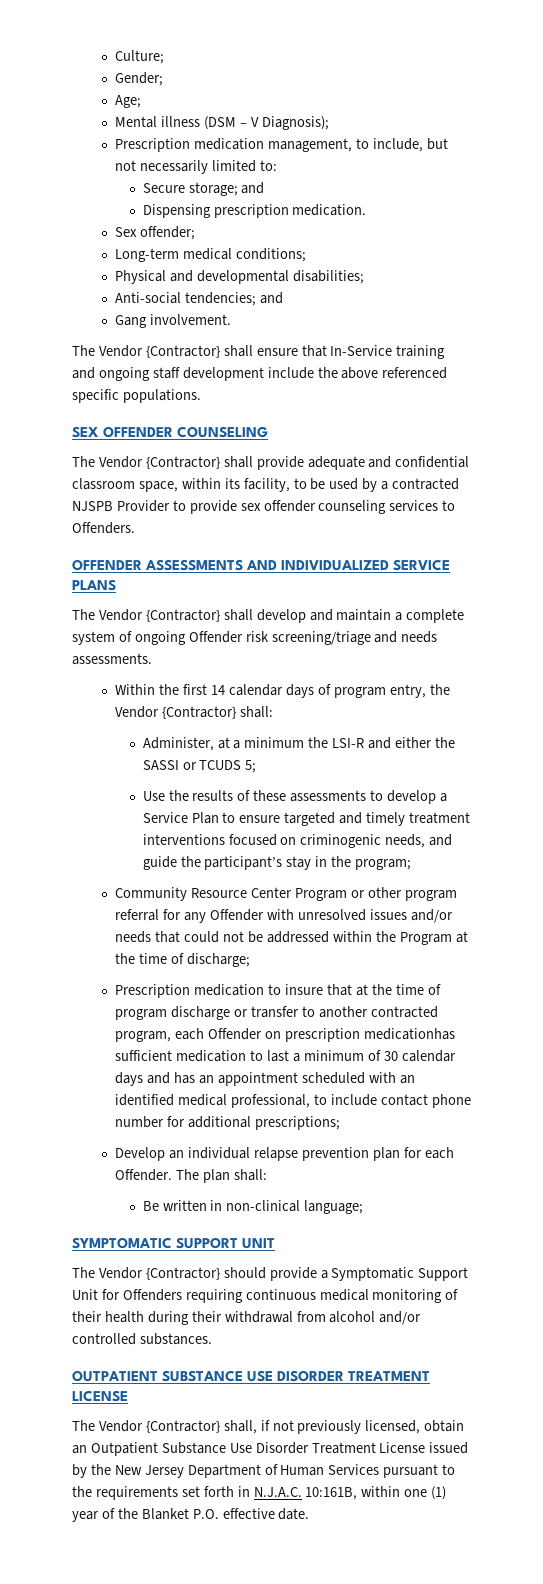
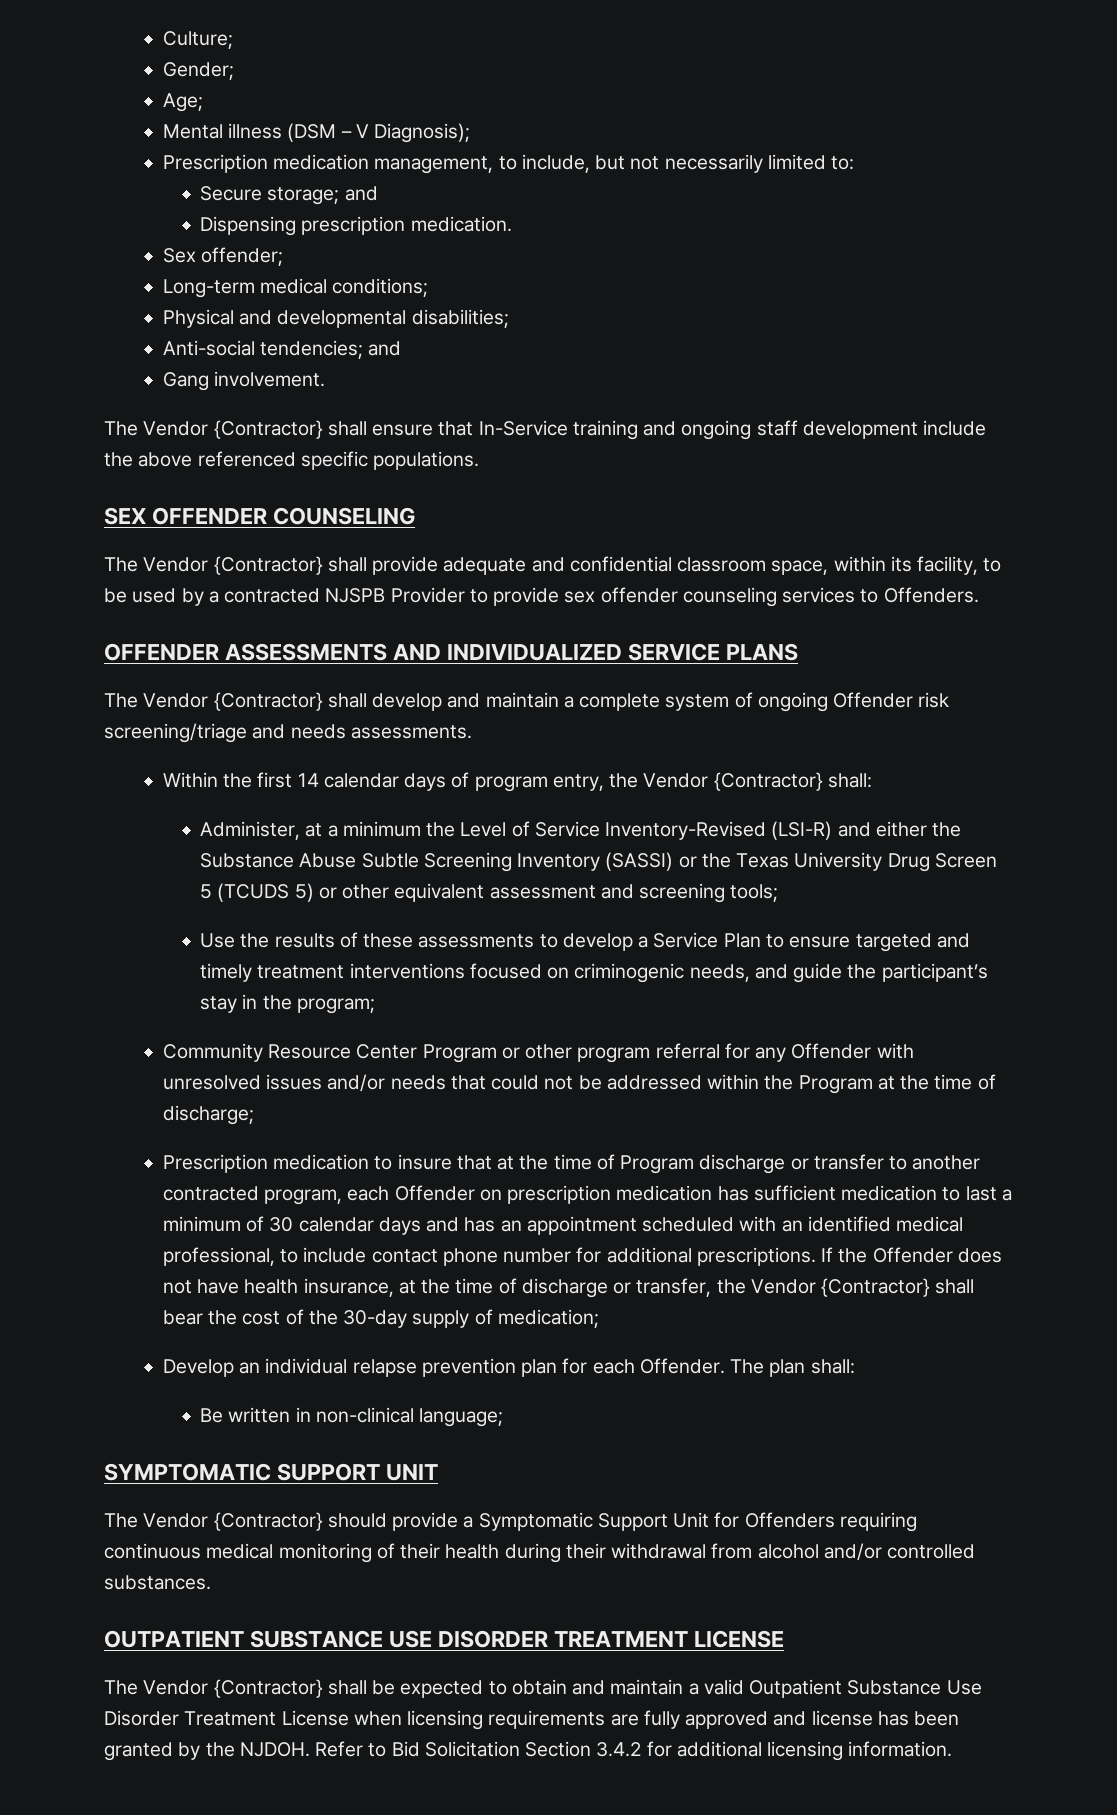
- Administer, at a minimum the LSI-R and either the SASSI or TCUDS 5;
+ Administer, at a minimum the Level of Service Inventory-Revised (LSI-R) and either the Substance Abuse Subtle Screening Inventory (SASSI) or the Texas University Drug Screen 5 (TCUDS 5) or other equivalent assessment and screening tools;
- Prescription medication to insure that at the time of program discharge or transfer to another contracted program, each Offender on prescription medicationhas sufficient medication to last a minimum of 30 calendar days and has an appointment scheduled with an identified medical professional, to include contact phone number for additional prescriptions;
+ Prescription medication to insure that at the time of Program discharge or transfer to another contracted program, each Offender on prescription medication has sufficient medication to last a minimum of 30 calendar days and has an appointment scheduled with an identified medical professional, to include contact phone number for additional prescriptions. If the Offender does not have health insurance, at the time of discharge or transfer, the Vendor {Contractor} shall bear the cost of the 30-day supply of medication;
- The Vendor {Contractor} shall, if not previously licensed, obtain an Outpatient Substance Use Disorder Treatment License issued by the New Jersey Department of Human Services pursuant to the requirements set forth in N.J.A.C. 10:161B, within one (1) year of the Blanket P.O. effective date.
+ The Vendor {Contractor} shall be expected to obtain and maintain a valid Outpatient Substance Use Disorder Treatment License when licensing requirements are fully approved and license has been granted by the NJDOH. Refer to Bid Solicitation Section 3.4.2 for additional licensing information.

